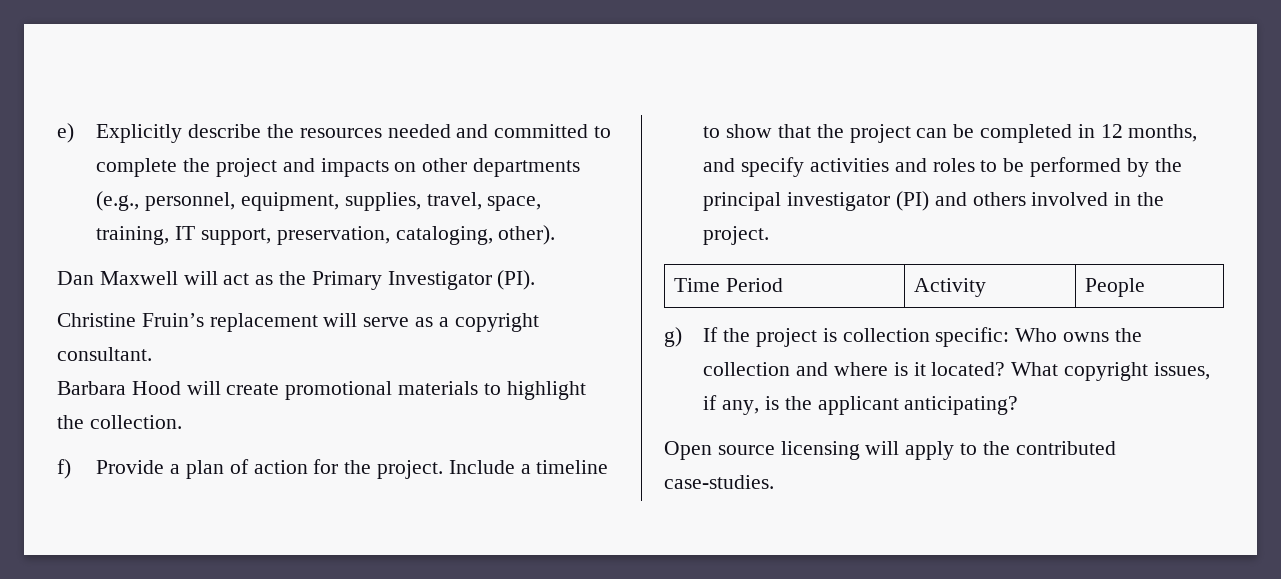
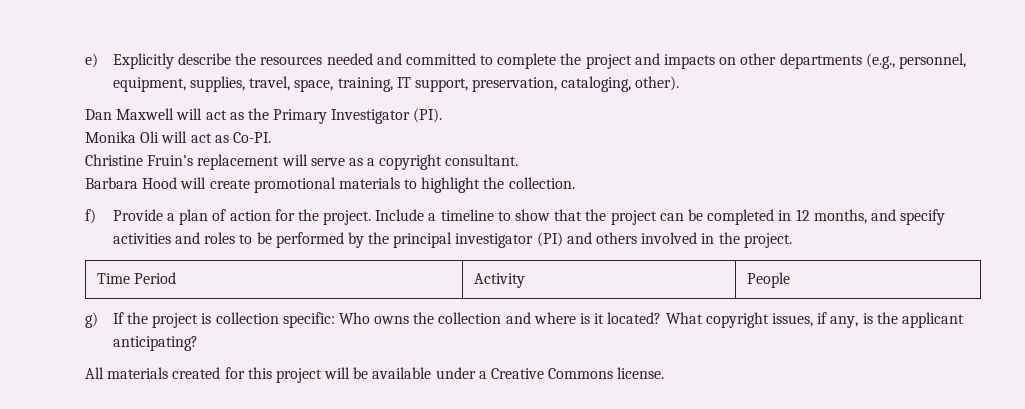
+ Monika Oli will act as Co-PI.
- Open source licensing will apply to the contributed case-studies.
+ All materials created for this project will be available under a Creative Commons license.

